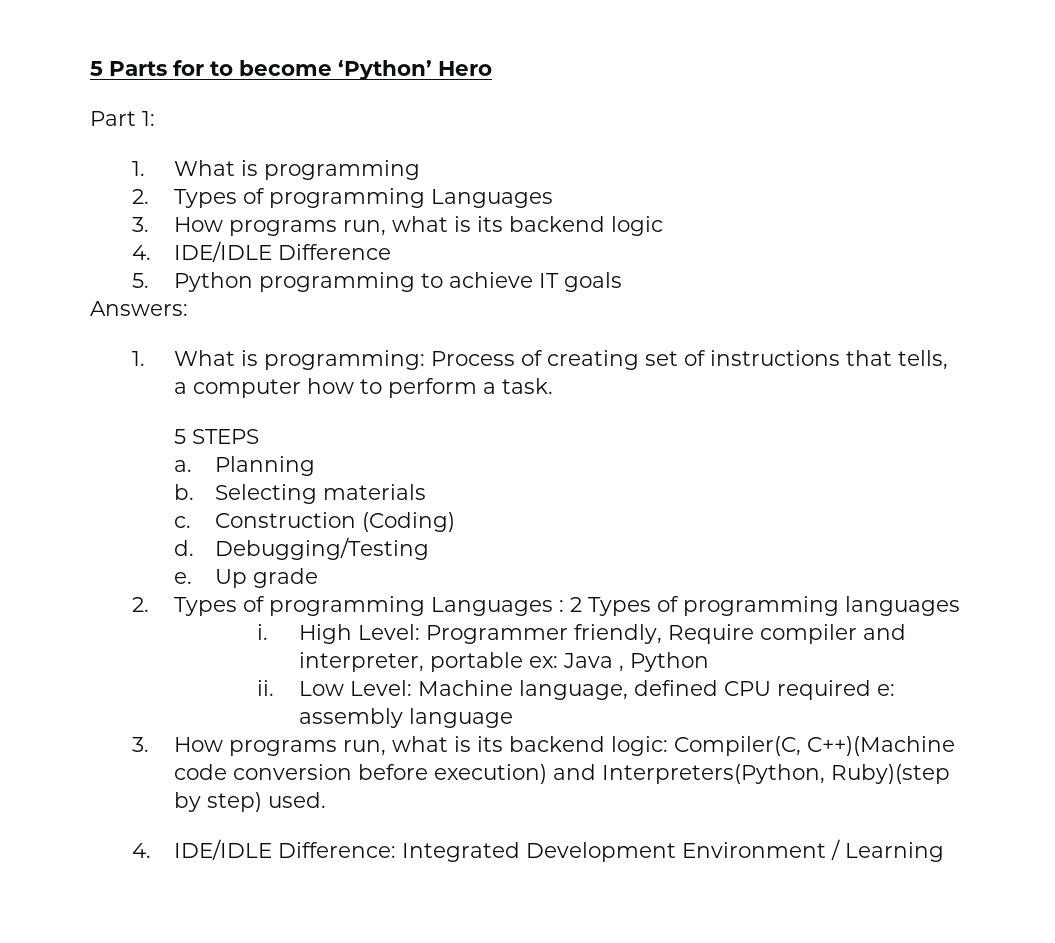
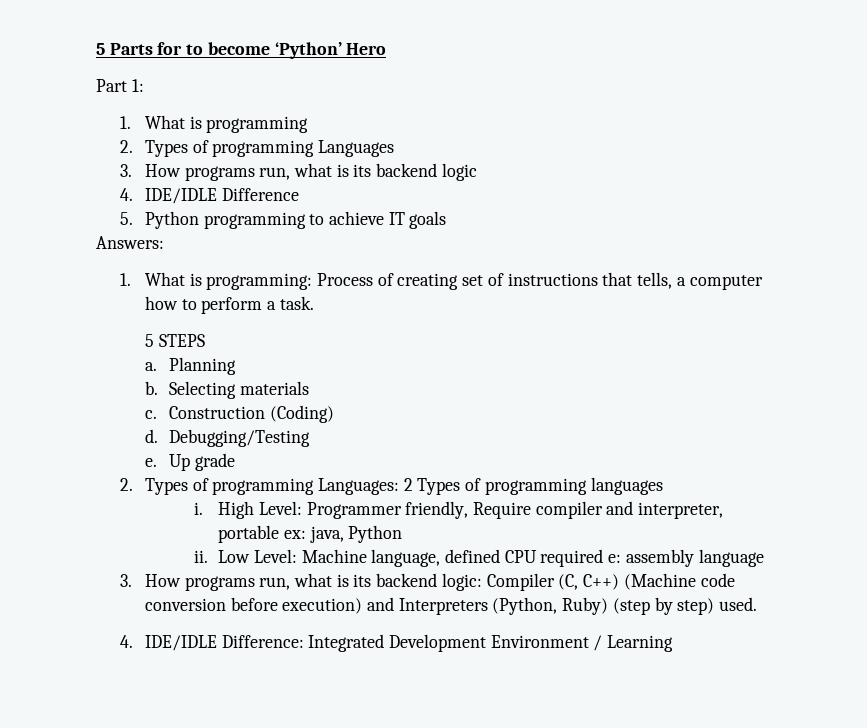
- 2. Types of programming Languages : 2 Types of programming languages
+ 2. Types of programming Languages: 2 Types of programming languages
- High Level: Programmer friendly, Require compiler and interpreter, portable ex: Java , Python
+ High Level: Programmer friendly, Require compiler and interpreter, portable ex: java, Python
- 3. How programs run, what is its backend logic: Compiler(C, C++)(Machine code conversion before execution) and Interpreters(Python, Ruby)(step by step) used.
+ 3. How programs run, what is its backend logic: Compiler (C, C++) (Machine code conversion before execution) and Interpreters (Python, Ruby) (step by step) used.

